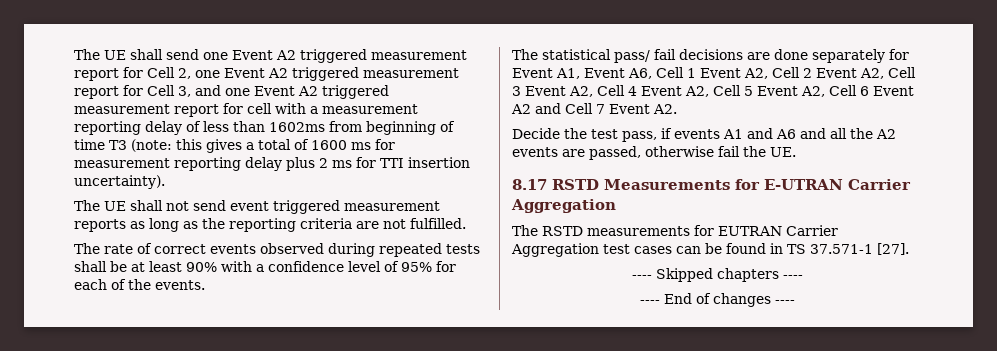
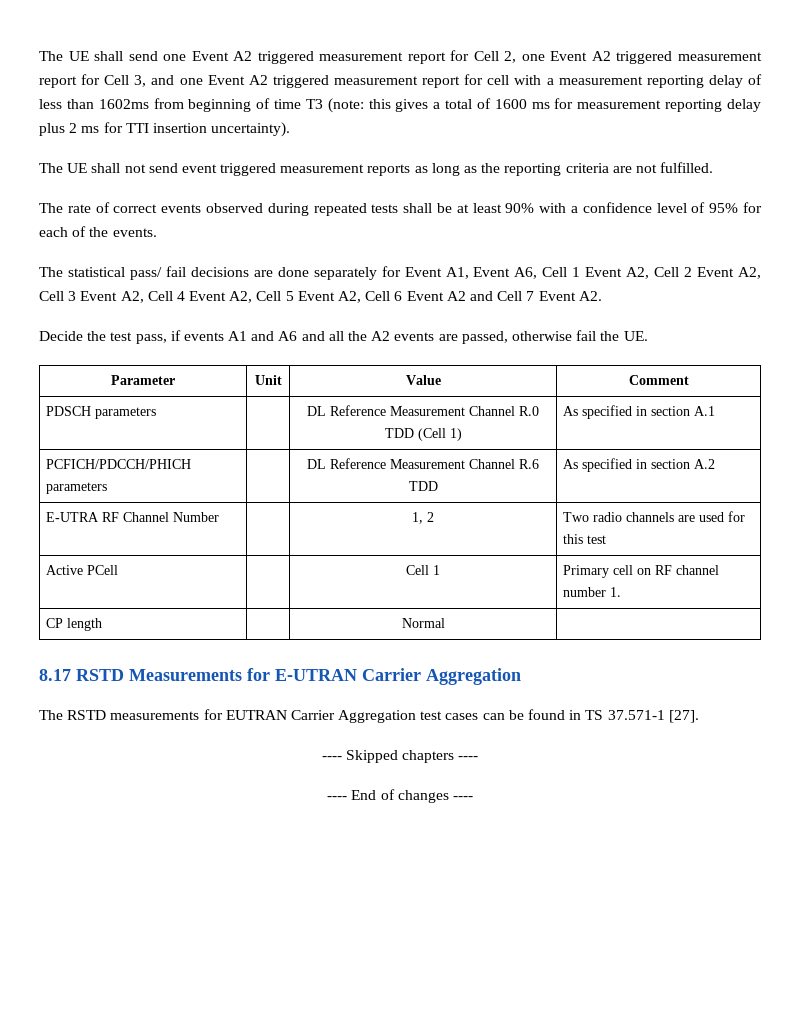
+ Parameter | Unit | Value | Comment
+ PDSCH parameters | | DL Reference Measurement Channel R.0 TDD (Cell 1) | As specified in section A.1
+ PCFICH/PDCCH/PHICH parameters | | DL Reference Measurement Channel R.6 TDD | As specified in section A.2
+ E-UTRA RF Channel Number | | 1, 2 | Two radio channels are used for this test
+ Active PCell | | Cell 1 | Primary cell on RF channel number 1.
+ CP length | | Normal |

